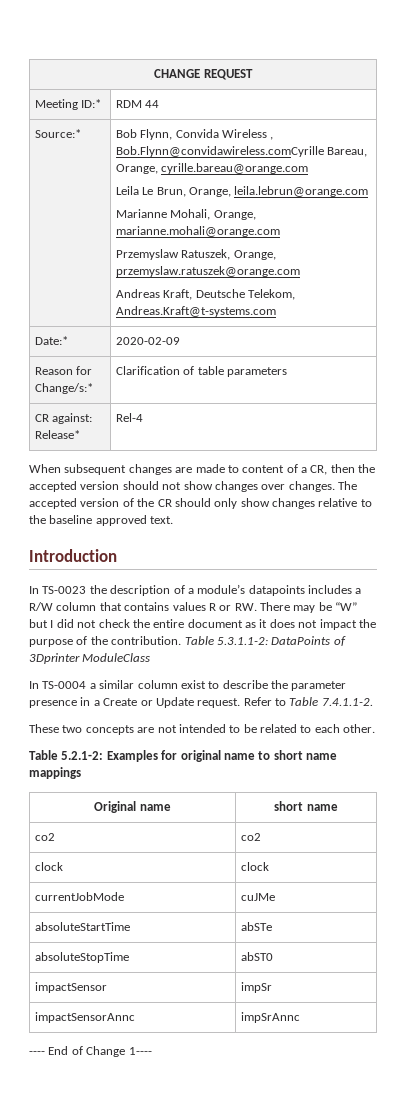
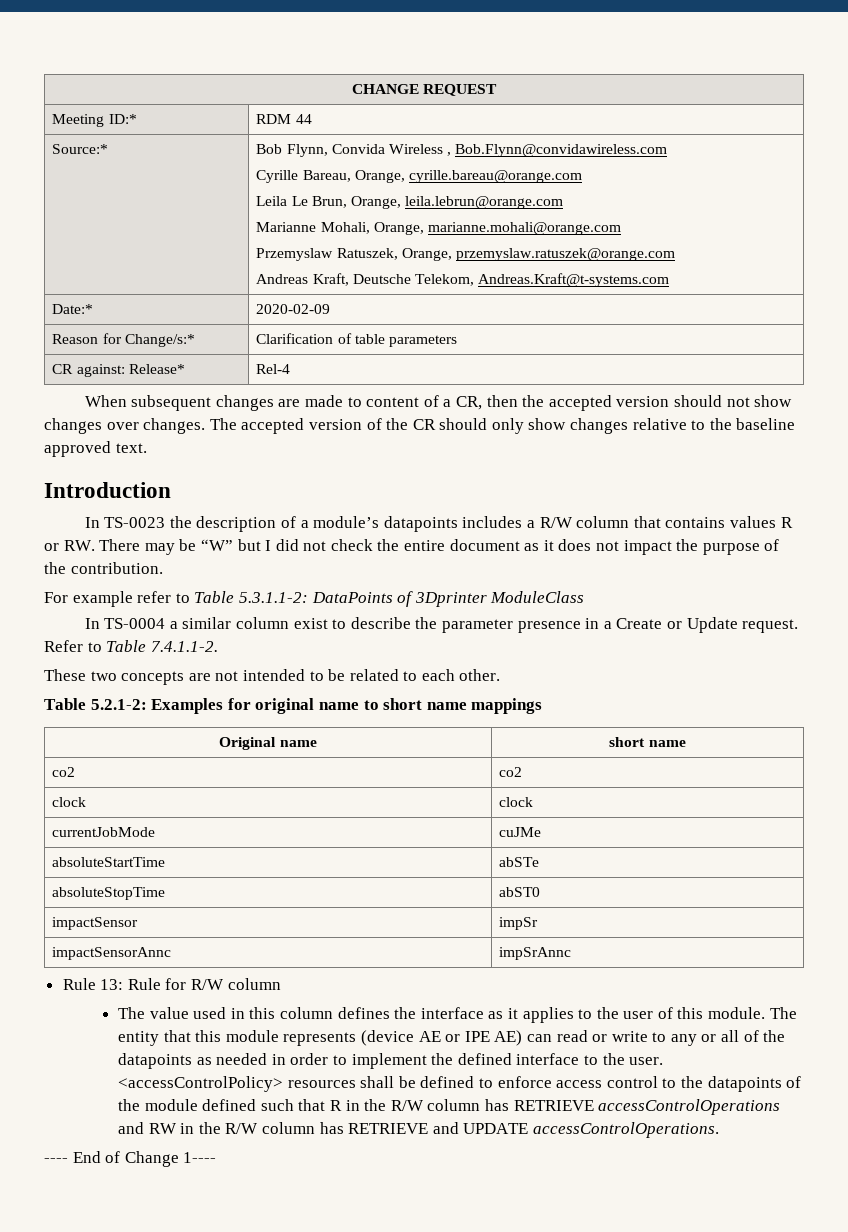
- Source:* | Bob Flynn, Convida Wireless , Bob.Flynn@convidawireless.comCyrille Bareau, Orange, cyrille.bareau@orange.com
+ Source:* | Bob Flynn, Convida Wireless , Bob.Flynn@convidawireless.com
+ Cyrille Bareau, Orange, cyrille.bareau@orange.com
- In TS-0023 the description of a module’s datapoints includes a R/W column that contains values R or RW. There may be “W” but I did not check the entire document as it does not impact the purpose of the contribution. Table 5.3.1.1-2: DataPoints of 3Dprinter ModuleClass
+ In TS-0023 the description of a module’s datapoints includes a R/W column that contains values R or RW. There may be “W” but I did not check the entire document as it does not impact the purpose of the contribution.
+ For example refer to Table 5.3.1.1-2: DataPoints of 3Dprinter ModuleClass
+ Rule 13: Rule for R/W column
+ The value used in this column defines the interface as it applies to the user of this module. The entity that this module represents (device AE or IPE AE) can read or write to any or all of the datapoints as needed in order to implement the defined interface to the user. <accessControlPolicy> resources shall be defined to enforce access control to the datapoints of the module defined such that R in the R/W column has RETRIEVE accessControlOperations and RW in the R/W column has RETRIEVE and UPDATE accessControlOperations.

